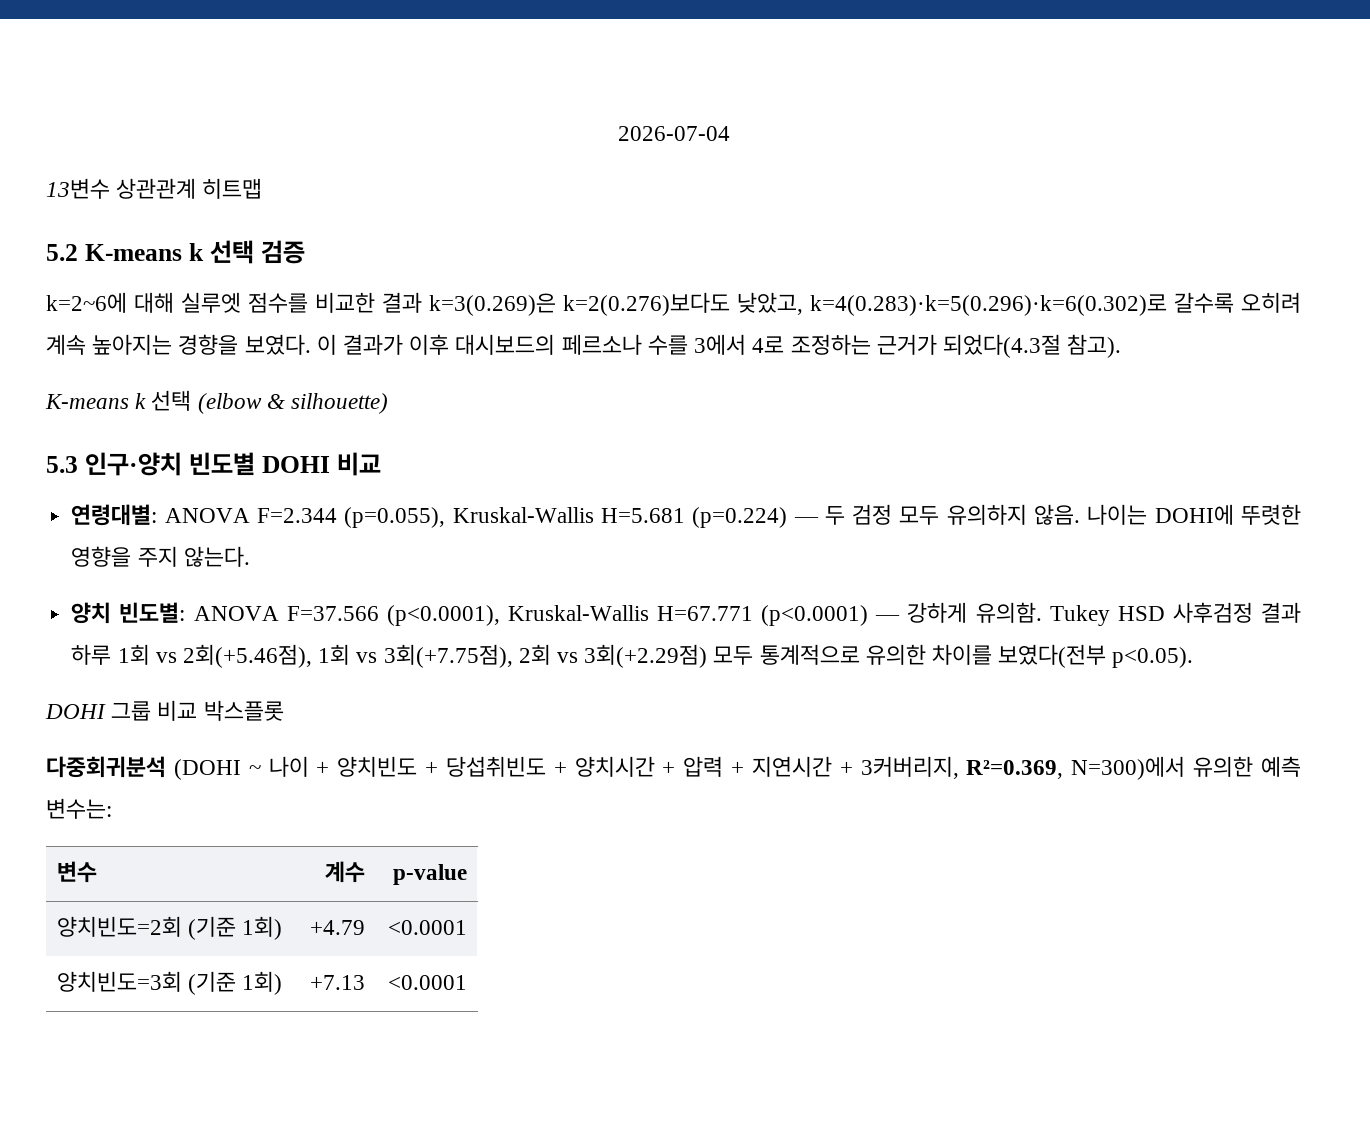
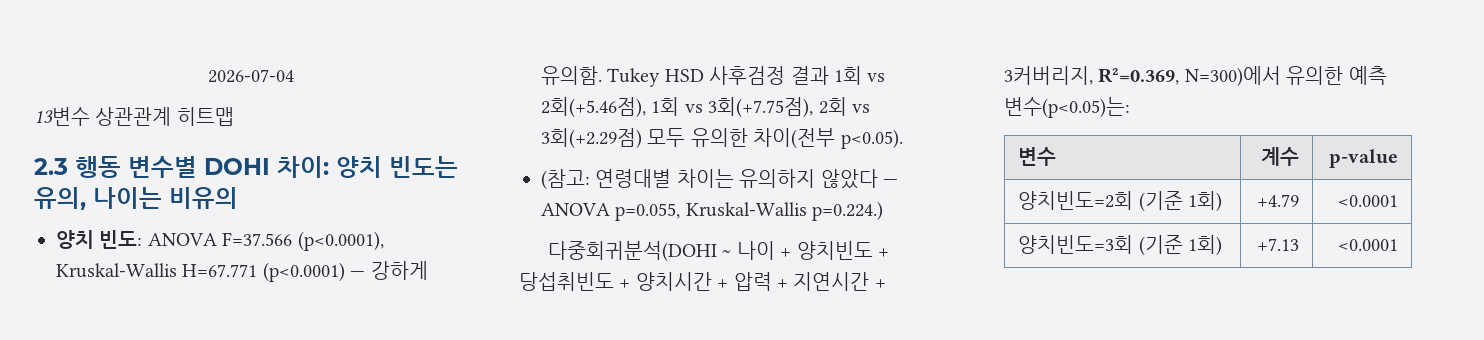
- 5.2 K-means k 선택 검증
- k=2~6에 대해 실루엣 점수를 비교한 결과 k=3(0.269)은 k=2(0.276)보다도 낮았고, k=4(0.283)·k=5(0.296)·k=6(0.302)로 갈수록 오히려 계속 높아지는 경향을 보였다. 이 결과가 이후 대시보드의 페르소나 수를 3에서 4로 조정하는 근거가 되었다(4.3절 참고).
- K-means k 선택 (elbow & silhouette)
- 5.3 인구·양치 빈도별 DOHI 비교
- 연령대별: ANOVA F=2.344 (p=0.055), Kruskal-Wallis H=5.681 (p=0.224) — 두 검정 모두 유의하지 않음. 나이는 DOHI에 뚜렷한 영향을 주지 않는다.
- 양치 빈도별: ANOVA F=37.566 (p<0.0001), Kruskal-Wallis H=67.771 (p<0.0001) — 강하게 유의함.
+ 2.3 행동 변수별 DOHI 차이: 양치 빈도는 유의, 나이는 비유의
+ 양치 빈도: ANOVA F=37.566 (p<0.0001), Kruskal-Wallis H=67.771 (p<0.0001) — 강하게 유의함.
- Tukey HSD 사후검정 결과 하루 1회 vs 2회(+5.46점), 1회 vs 3회(+7.75점), 2회 vs 3회(+2.29점) 모두 통계적으로 유의한 차이를 보였다(전부 p<0.05).
- DOHI 그룹 비교 박스플롯
- 다중회귀분석 (DOHI ~ 나이 + 양치빈도 + 당섭취빈도 + 양치시간 + 압력 + 지연시간 + 3커버리지, R²=0.369, N=300)에서 유의한 예측 변수는:
+ Tukey HSD 사후검정 결과 1회 vs 2회(+5.46점), 1회 vs 3회(+7.75점), 2회 vs 3회(+2.29점) 모두 유의한 차이(전부 p<0.05).
+ (참고: 연령대별 차이는 유의하지 않았다 — ANOVA p=0.055, Kruskal-Wallis p=0.224.)
+ 다중회귀분석(DOHI ~ 나이 + 양치빈도 + 당섭취빈도 + 양치시간 + 압력 + 지연시간 + 3커버리지, R²=0.369, N=300)에서 유의한 예측 변수(p<0.05)는:

